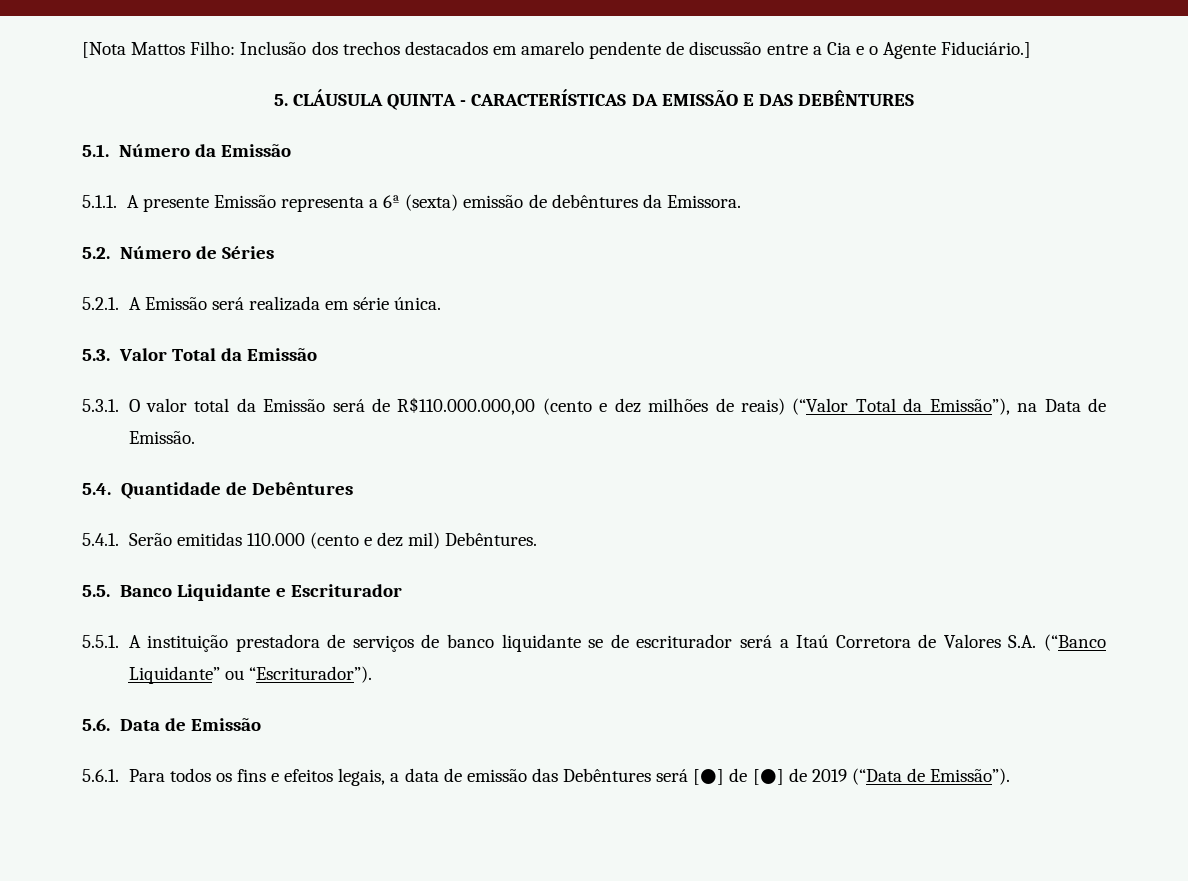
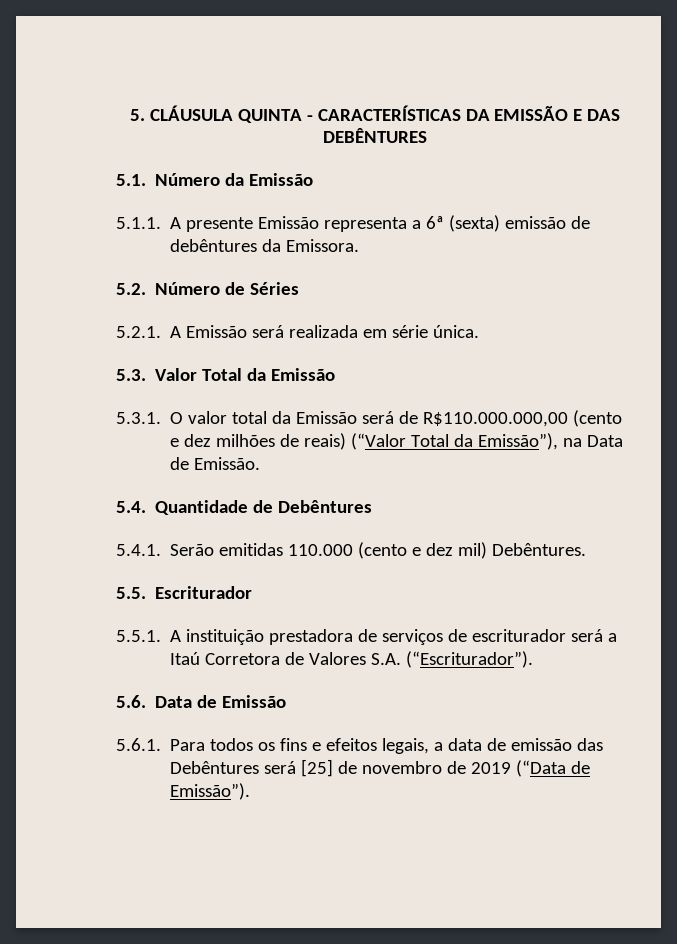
- [Nota Mattos Filho: Inclusão dos trechos destacados em amarelo pendente de discussão entre a Cia e o Agente Fiduciário.]
- 5.5. Banco Liquidante e Escriturador
+ 5.5. Escriturador
- 5.5.1. A instituição prestadora de serviços de banco liquidante se de escriturador será a Itaú Corretora de Valores S.A. (“Banco Liquidante” ou “Escriturador”).
+ 5.5.1. A instituição prestadora de serviços de escriturador será a Itaú Corretora de Valores S.A. (“Escriturador”).
- 5.6.1. Para todos os fins e efeitos legais, a data de emissão das Debêntures será [●] de [●] de 2019 (“Data de Emissão”).
+ 5.6.1. Para todos os fins e efeitos legais, a data de emissão das Debêntures será [25] de novembro de 2019 (“Data de Emissão”).

